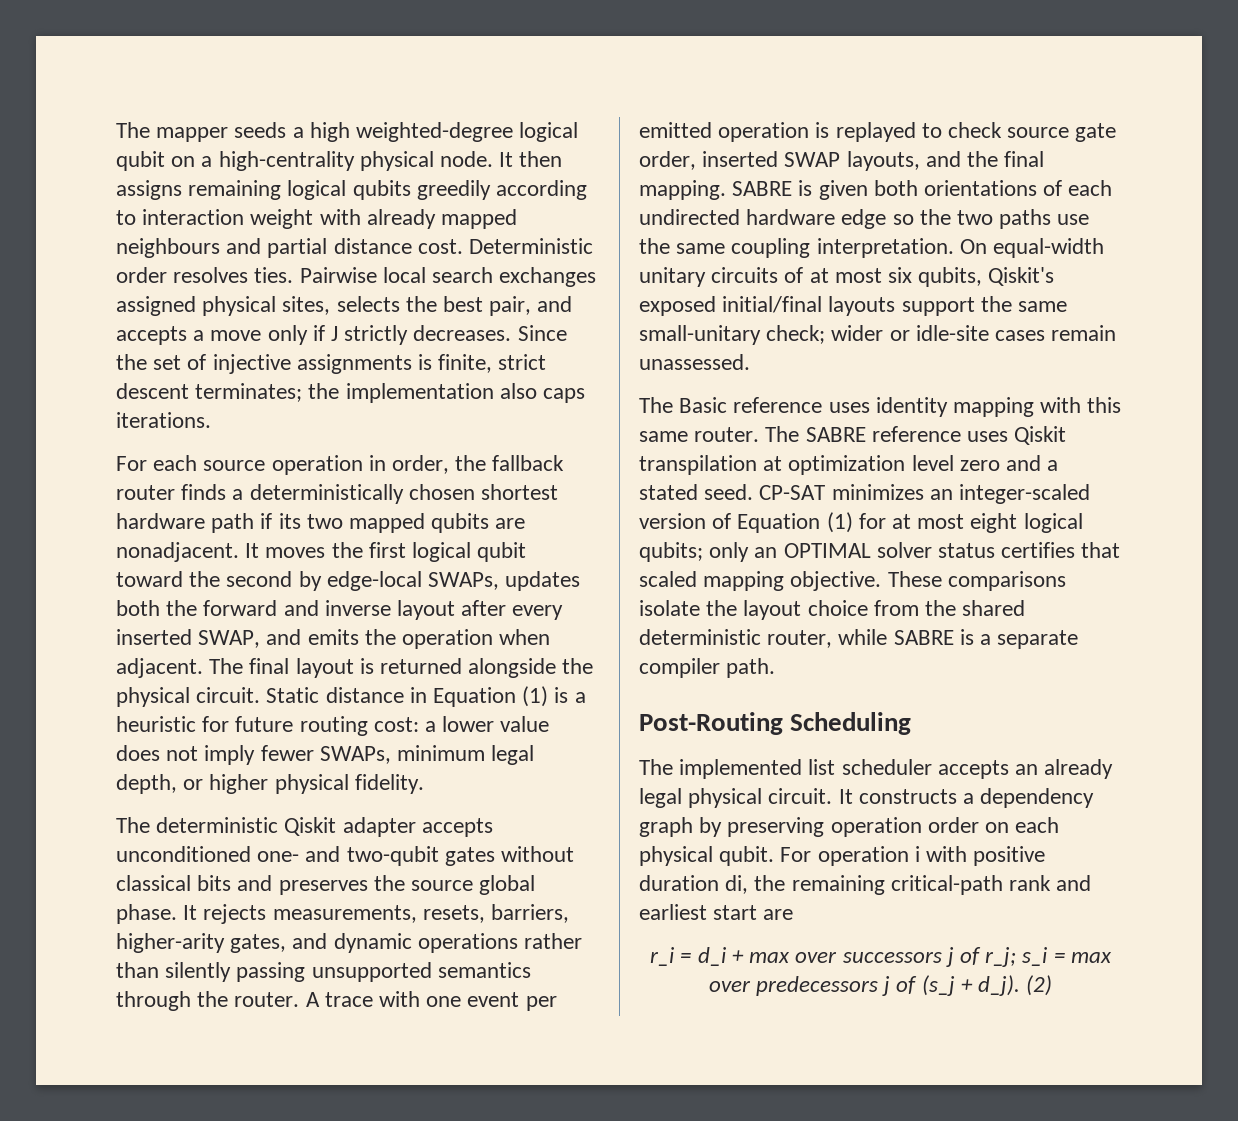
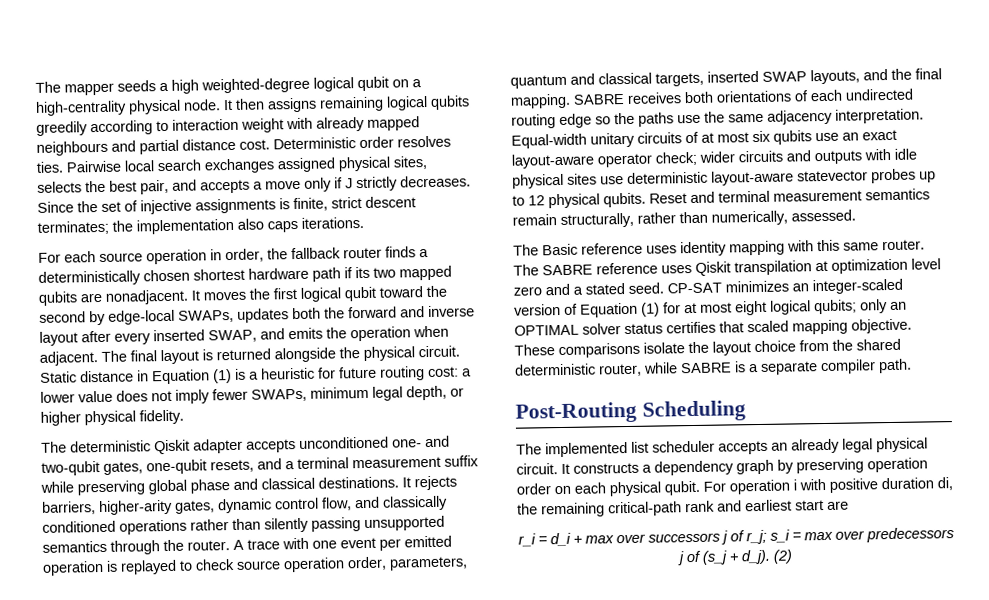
- The deterministic Qiskit adapter accepts unconditioned one- and two-qubit gates without classical bits and preserves the source global phase. It rejects measurements, resets, barriers, higher-arity gates, and dynamic operations rather than silently passing unsupported semantics through the router.
+ The deterministic Qiskit adapter accepts unconditioned one- and two-qubit gates, one-qubit resets, and a terminal measurement suffix while preserving global phase and classical destinations. It rejects barriers, higher-arity gates, dynamic control flow, and classically conditioned operations rather than silently passing unsupported semantics through the router.
- A trace with one event per emitted operation is replayed to check source gate order, inserted SWAP layouts, and the final mapping.
+ A trace with one event per emitted operation is replayed to check source operation order, parameters, quantum and classical targets, inserted SWAP layouts, and the final mapping.
- SABRE is given both orientations of each undirected hardware edge so the two paths use the same coupling interpretation. On equal-width unitary circuits of at most six qubits, Qiskit's exposed initial/final layouts support the same small-unitary check; wider or idle-site cases remain unassessed.
+ SABRE receives both orientations of each undirected routing edge so the paths use the same adjacency interpretation. Equal-width unitary circuits of at most six qubits use an exact layout-aware operator check; wider circuits and outputs with idle physical sites use deterministic layout-aware statevector probes up to 12 physical qubits. Reset and terminal measurement semantics remain structurally, rather than numerically, assessed.

